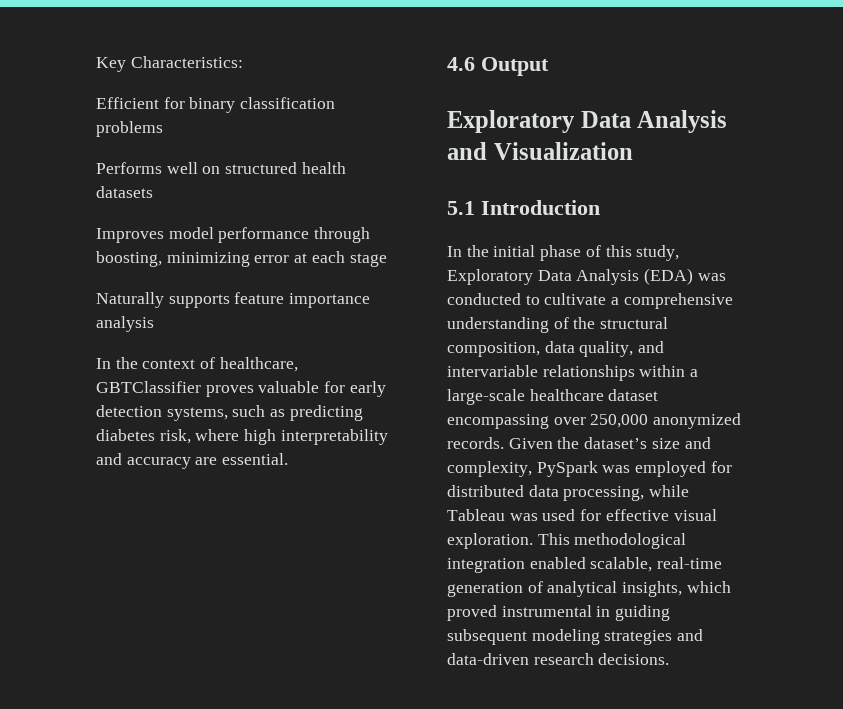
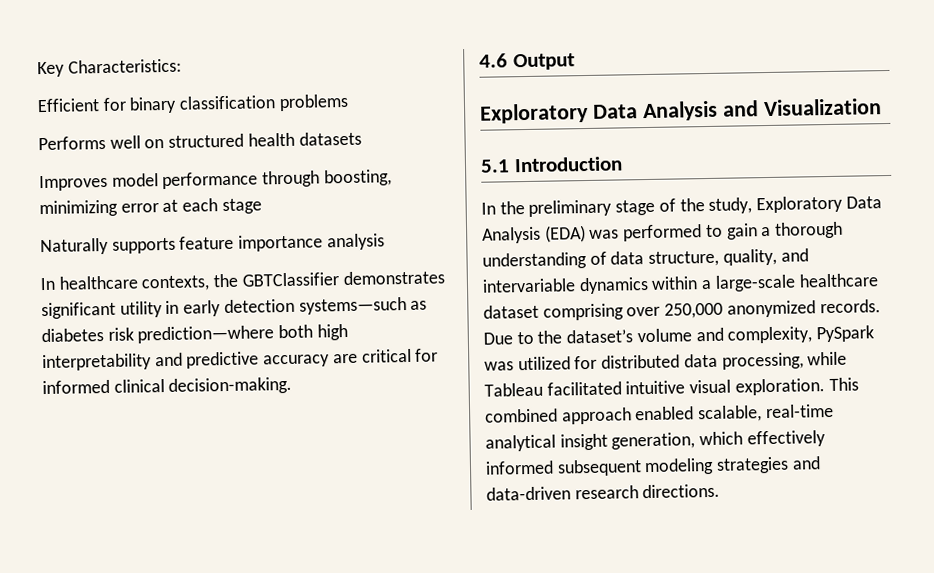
- In the context of healthcare, GBTClassifier proves valuable for early detection systems, such as predicting diabetes risk, where high interpretability and accuracy are essential.
+ In healthcare contexts, the GBTClassifier demonstrates significant utility in early detection systems—such as diabetes risk prediction—where both high interpretability and predictive accuracy are critical for informed clinical decision-making.
- In the initial phase of this study, Exploratory Data Analysis (EDA) was conducted to cultivate a comprehensive understanding of the structural composition, data quality, and intervariable relationships within a large-scale healthcare dataset encompassing over 250,000 anonymized records.
+ In the preliminary stage of the study, Exploratory Data Analysis (EDA) was performed to gain a thorough understanding of data structure, quality, and intervariable dynamics within a large-scale healthcare dataset comprising over 250,000 anonymized records.
- Given the dataset’s size and complexity, PySpark was employed for distributed data processing, while Tableau was used for effective visual exploration.
+ Due to the dataset’s volume and complexity, PySpark was utilized for distributed data processing, while Tableau facilitated intuitive visual exploration.
- This methodological integration enabled scalable, real-time generation of analytical insights, which proved instrumental in guiding subsequent modeling strategies and data-driven research decisions.
+ This combined approach enabled scalable, real-time analytical insight generation, which effectively informed subsequent modeling strategies and data-driven research directions.

